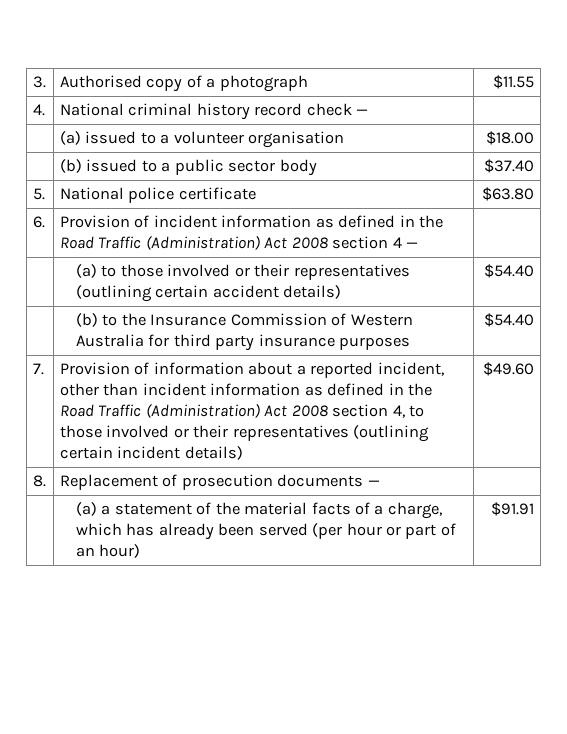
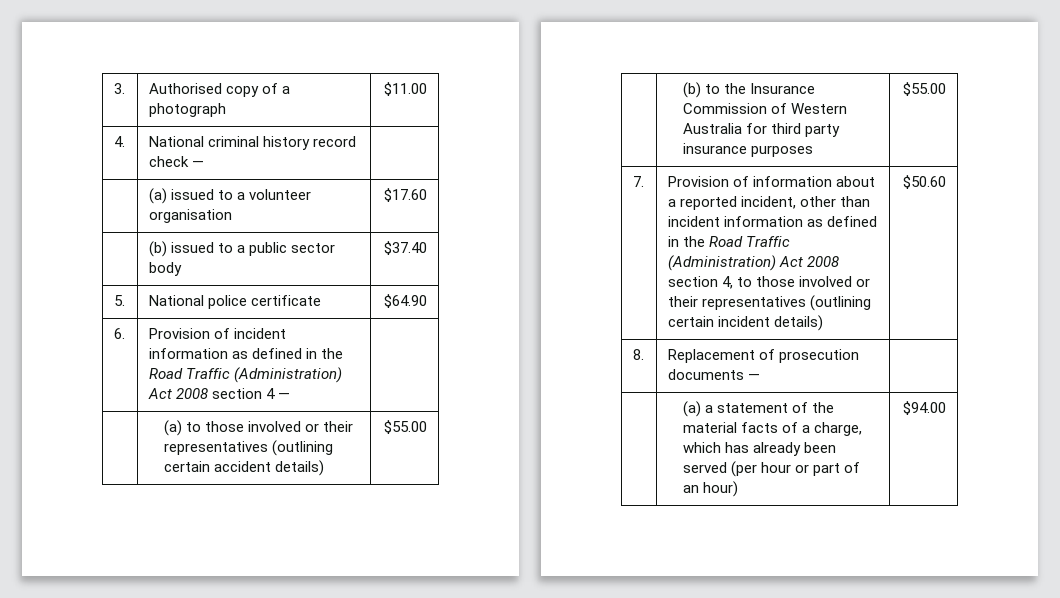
- 3. | Authorised copy of a photograph | $11.55
+ 3. | Authorised copy of a photograph | $11.00
- | (a) issued to a volunteer organisation | $18.00
+ | (a) issued to a volunteer organisation | $17.60
- 5. | National police certificate | $63.80
+ 5. | National police certificate | $64.90
- | (a) to those involved or their representatives (outlining certain accident details) | $54.40
+ | (a) to those involved or their representatives (outlining certain accident details) | $55.00
- | (b) to the Insurance Commission of Western Australia for third party insurance purposes | $54.40
+ | (b) to the Insurance Commission of Western Australia for third party insurance purposes | $55.00
- 7. | Provision of information about a reported incident, other than incident information as defined in the Road Traffic (Administration) Act 2008 section 4, to those involved or their representatives (outlining certain incident details) | $49.60
+ 7. | Provision of information about a reported incident, other than incident information as defined in the Road Traffic (Administration) Act 2008 section 4, to those involved or their representatives (outlining certain incident details) | $50.60
- | (a) a statement of the material facts of a charge, which has already been served (per hour or part of an hour) | $91.91
+ | (a) a statement of the material facts of a charge, which has already been served (per hour or part of an hour) | $94.00

